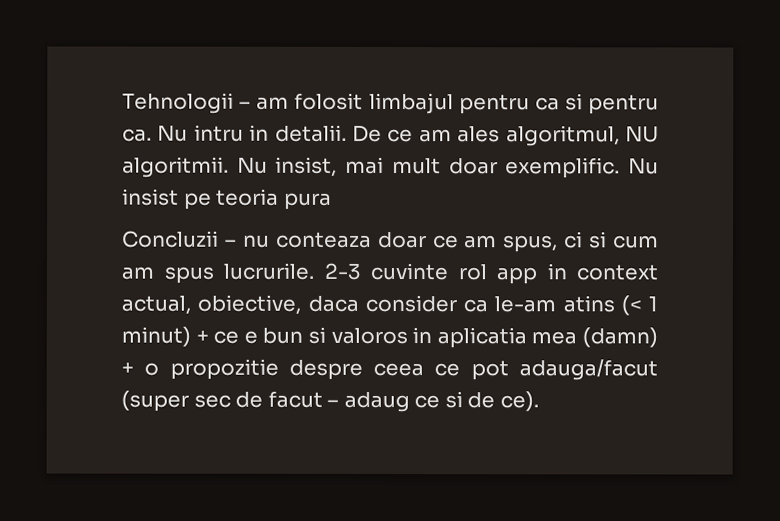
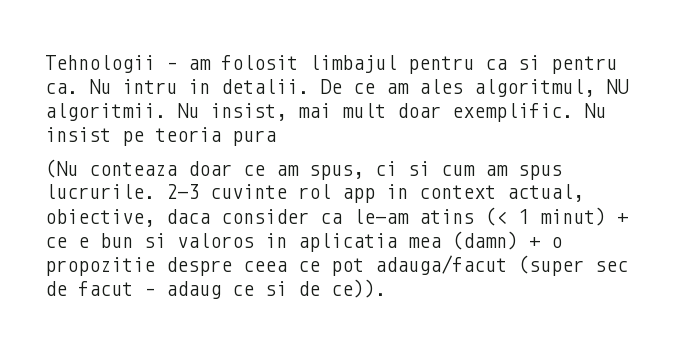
- Concluzii – nu conteaza doar ce am spus, ci si cum am spus lucrurile.
+ (Nu conteaza doar ce am spus, ci si cum am spus lucrurile.
- 2-3 cuvinte rol app in context actual, obiective, daca consider ca le-am atins (< 1 minut) + ce e bun si valoros in aplicatia mea (damn) + o propozitie despre ceea ce pot adauga/facut (super sec de facut – adaug ce si de ce).
+ 2-3 cuvinte rol app in context actual, obiective, daca consider ca le-am atins (< 1 minut) + ce e bun si valoros in aplicatia mea (damn) + o propozitie despre ceea ce pot adauga/facut (super sec de facut – adaug ce si de ce)).

